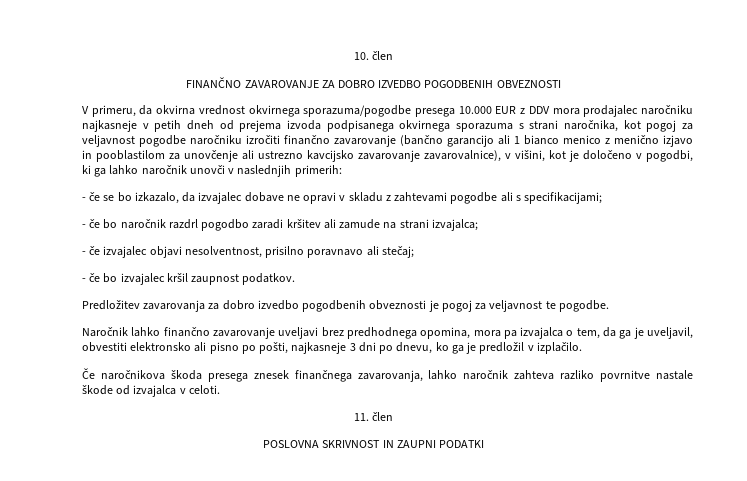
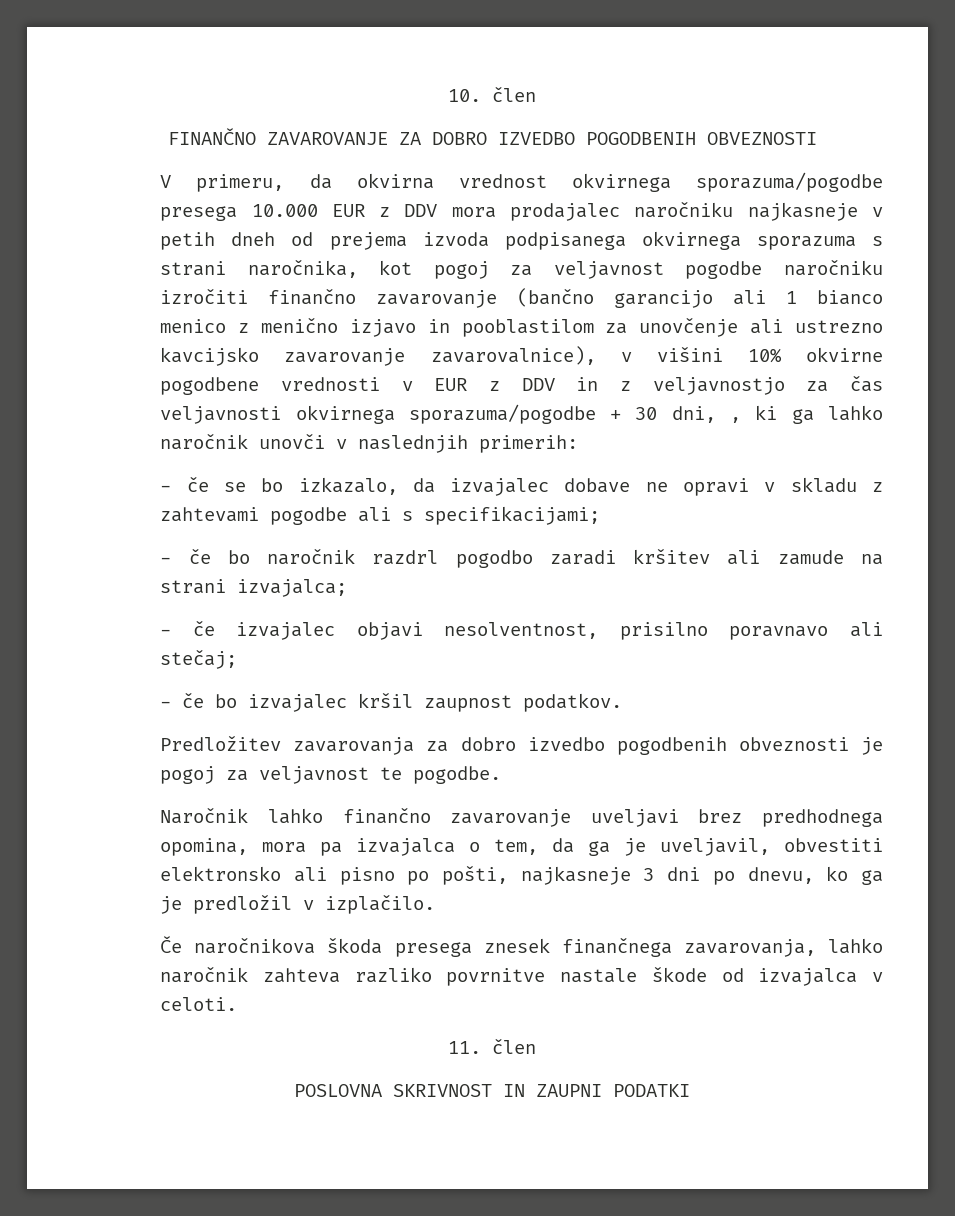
- V primeru, da okvirna vrednost okvirnega sporazuma/pogodbe presega 10.000 EUR z DDV mora prodajalec naročniku najkasneje v petih dneh od prejema izvoda podpisanega okvirnega sporazuma s strani naročnika, kot pogoj za veljavnost pogodbe naročniku izročiti finančno zavarovanje (bančno garancijo ali 1 bianco menico z menično izjavo in pooblastilom za unovčenje ali ustrezno kavcijsko zavarovanje zavarovalnice), v višini, kot je določeno v pogodbi, ki ga lahko naročnik unovči v naslednjih primerih:
+ V primeru, da okvirna vrednost okvirnega sporazuma/pogodbe presega 10.000 EUR z DDV mora prodajalec naročniku najkasneje v petih dneh od prejema izvoda podpisanega okvirnega sporazuma s strani naročnika, kot pogoj za veljavnost pogodbe naročniku izročiti finančno zavarovanje (bančno garancijo ali 1 bianco menico z menično izjavo in pooblastilom za unovčenje ali ustrezno kavcijsko zavarovanje zavarovalnice), v višini 10% okvirne pogodbene vrednosti v EUR z DDV in z veljavnostjo za čas veljavnosti okvirnega sporazuma/pogodbe + 30 dni, , ki ga lahko naročnik unovči v naslednjih primerih:

